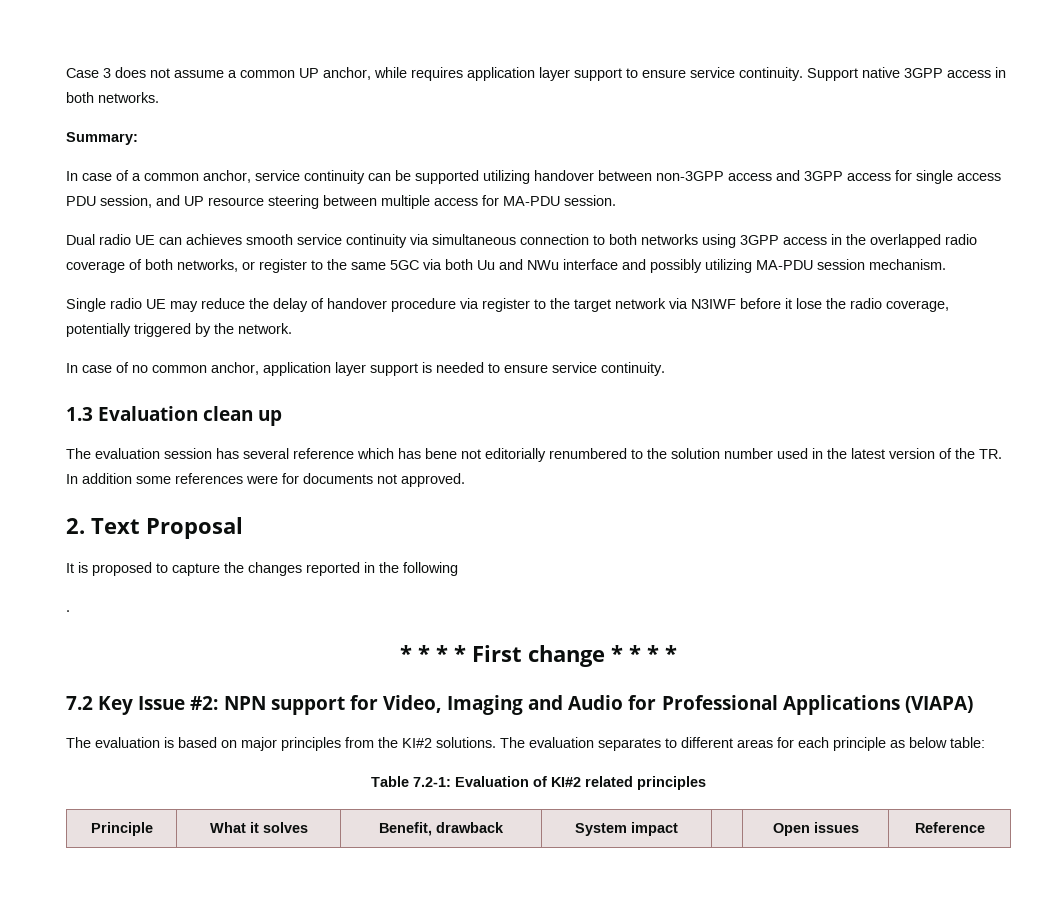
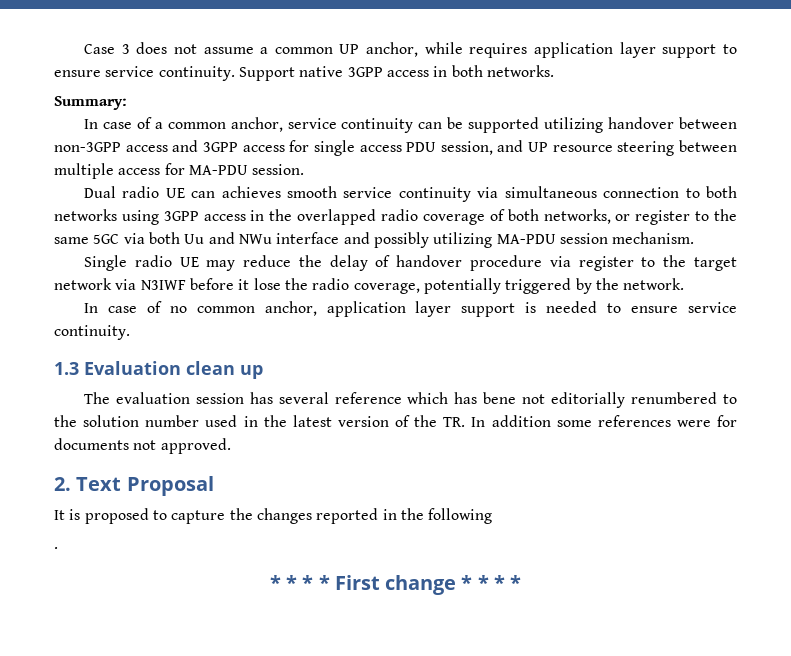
- 7.2 Key Issue #2: NPN support for Video, Imaging and Audio for Professional Applications (VIAPA)
- The evaluation is based on major principles from the KI#2 solutions. The evaluation separates to different areas for each principle as below table:
- Table 7.2-1: Evaluation of KI#2 related principles
- Principle | What it solves | Benefit, drawback | System impact | | Open issues | Reference

